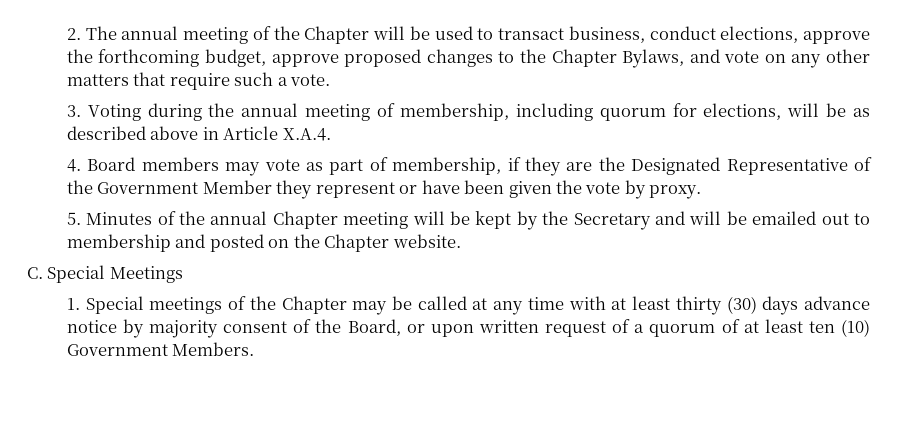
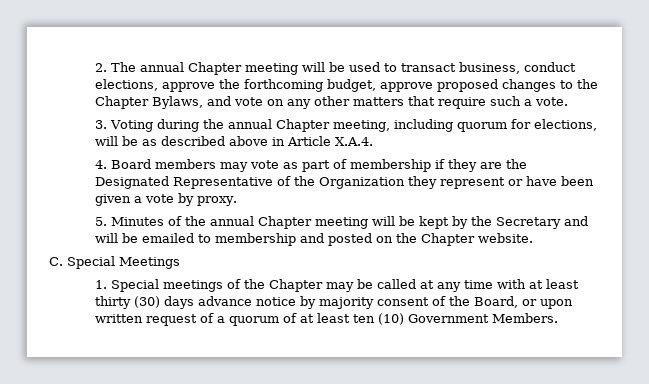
- 2. The annual meeting of the Chapter will be used to transact business, conduct elections, approve the forthcoming budget, approve proposed changes to the Chapter Bylaws, and vote on any other matters that require such a vote.
+ 2. The annual Chapter meeting will be used to transact business, conduct elections, approve the forthcoming budget, approve proposed changes to the Chapter Bylaws, and vote on any other matters that require such a vote.
- 3. Voting during the annual meeting of membership, including quorum for elections, will be as described above in Article X.A.4.
+ 3. Voting during the annual Chapter meeting, including quorum for elections, will be as described above in Article X.A.4.
- 4. Board members may vote as part of membership, if they are the Designated Representative of the Government Member they represent or have been given the vote by proxy.
+ 4. Board members may vote as part of membership if they are the Designated Representative of the Organization they represent or have been given a vote by proxy.
- 5. Minutes of the annual Chapter meeting will be kept by the Secretary and will be emailed out to membership and posted on the Chapter website.
+ 5. Minutes of the annual Chapter meeting will be kept by the Secretary and will be emailed to membership and posted on the Chapter website.

